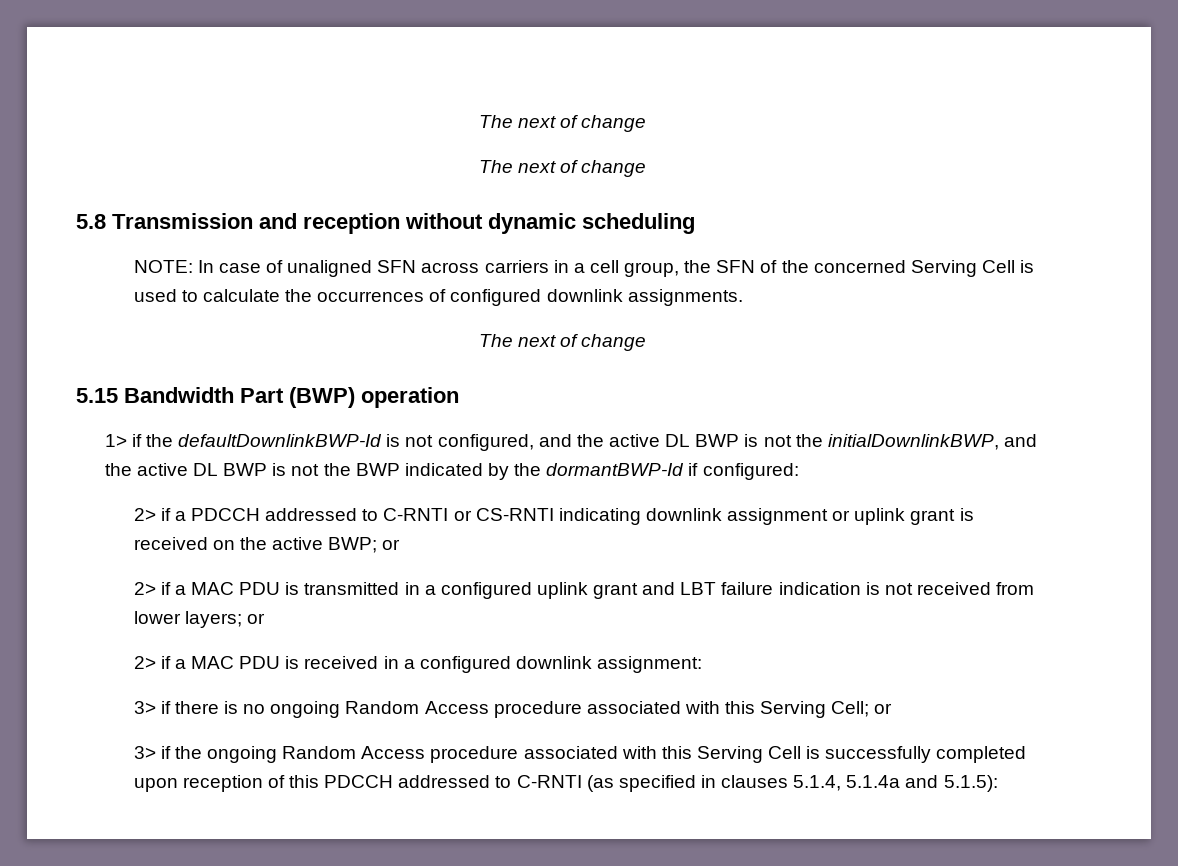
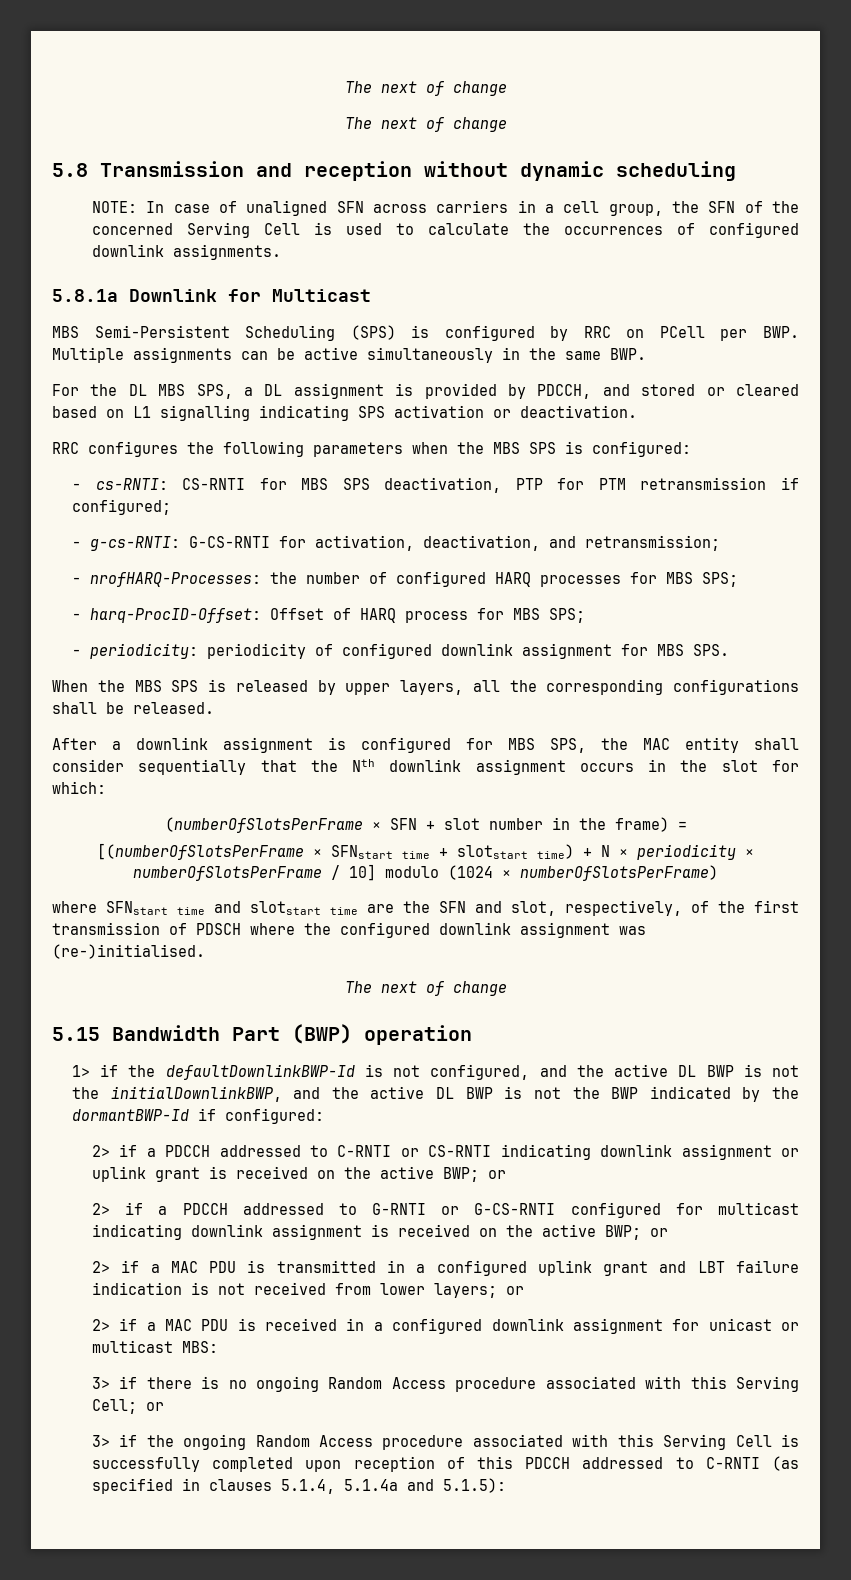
+ 5.8.1a Downlink for Multicast
+ MBS Semi-Persistent Scheduling (SPS) is configured by RRC on PCell per BWP. Multiple assignments can be active simultaneously in the same BWP.
+ For the DL MBS SPS, a DL assignment is provided by PDCCH, and stored or cleared based on L1 signalling indicating SPS activation or deactivation.
+ RRC configures the following parameters when the MBS SPS is configured:
+ - cs-RNTI: CS-RNTI for MBS SPS deactivation, PTP for PTM retransmission if configured;
+ - g-cs-RNTI: G-CS-RNTI for activation, deactivation, and retransmission;
+ - nrofHARQ-Processes: the number of configured HARQ processes for MBS SPS;
+ - harq-ProcID-Offset: Offset of HARQ process for MBS SPS;
+ - periodicity: periodicity of configured downlink assignment for MBS SPS.
+ When the MBS SPS is released by upper layers, all the corresponding configurations shall be released.
+ After a downlink assignment is configured for MBS SPS, the MAC entity shall consider sequentially that the Nth downlink assignment occurs in the slot for which:
+ (numberOfSlotsPerFrame × SFN + slot number in the frame) =
+ [(numberOfSlotsPerFrame × SFNstart time + slotstart time) + N × periodicity × numberOfSlotsPerFrame / 10] modulo (1024 × numberOfSlotsPerFrame)
+ where SFNstart time and slotstart time are the SFN and slot, respectively, of the first transmission of PDSCH where the configured downlink assignment was (re-)initialised.
+ 2> if a PDCCH addressed to G-RNTI or G-CS-RNTI configured for multicast indicating downlink assignment is received on the active BWP; or
- 2> if a MAC PDU is received in a configured downlink assignment:
+ 2> if a MAC PDU is received in a configured downlink assignment for unicast or multicast MBS:

